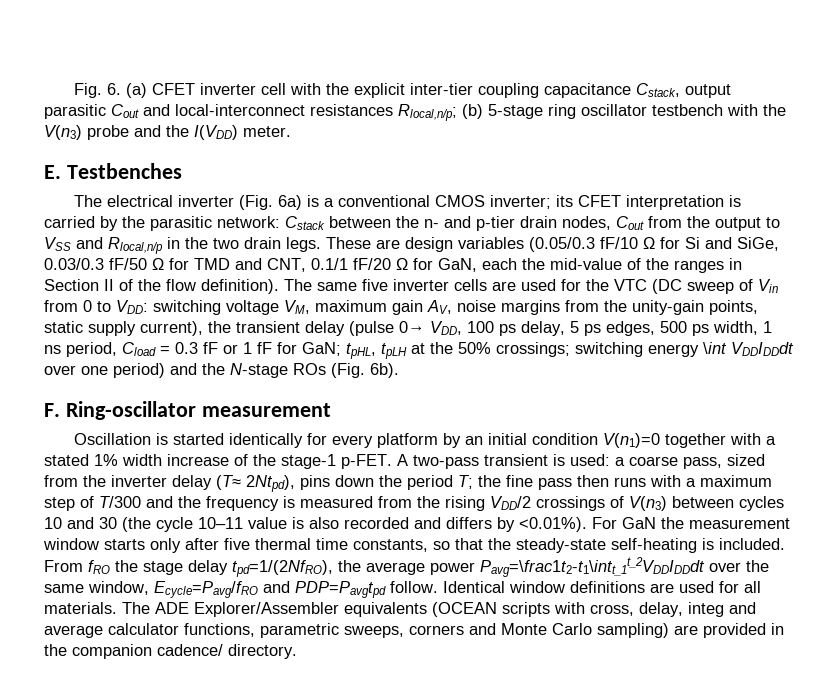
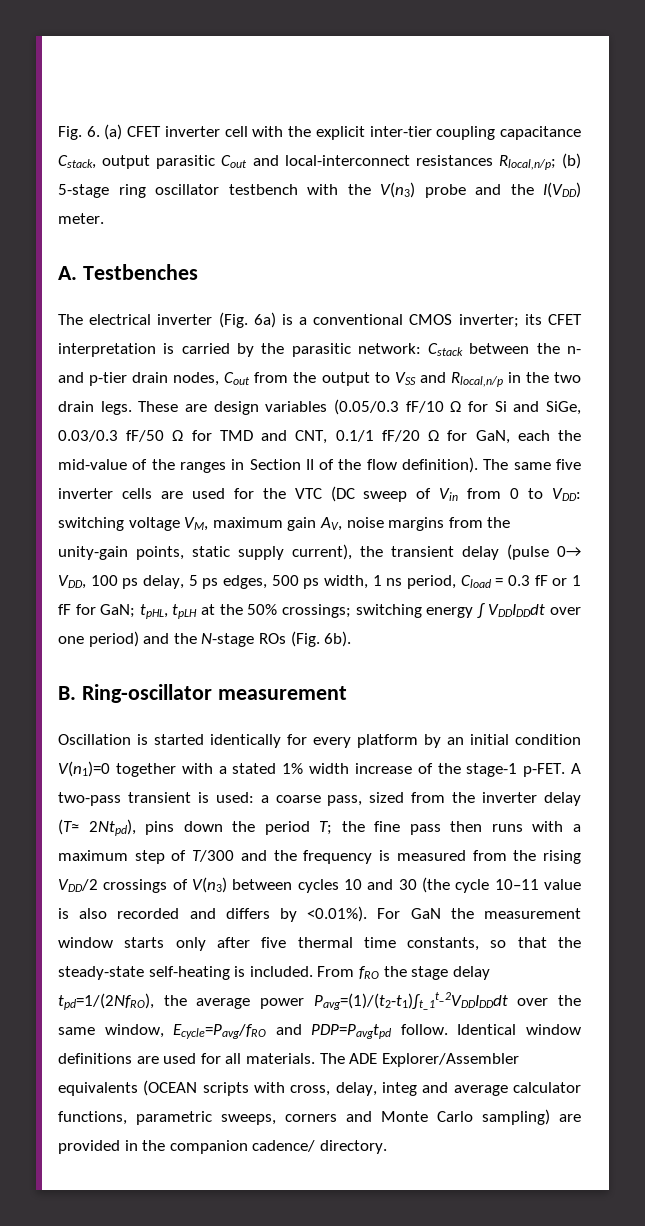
- E. Testbenches
+ A. Testbenches
- switching energy \int VDDIDDdt over one period) and the N-stage ROs (Fig. 6b).
+ switching energy ∫ VDDIDDdt over one period) and the N-stage ROs (Fig. 6b).
- F. Ring-oscillator measurement
+ B. Ring-oscillator measurement
- From fRO the stage delay tpd=1/(2NfRO), the average power Pavg=\frac1t2-t1\intt_1t_2VDDIDDdt over the same window, Ecycle=Pavg/fRO and PDP=Pavgtpd follow.
+ From fRO the stage delay tpd=1/(2NfRO), the average power Pavg=(1)/(t2-t1)∫t_1t_2VDDIDDdt over the same window, Ecycle=Pavg/fRO and PDP=Pavgtpd follow.

